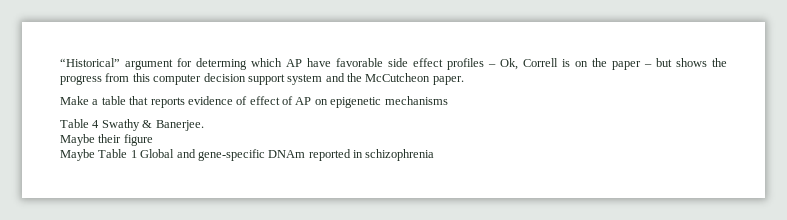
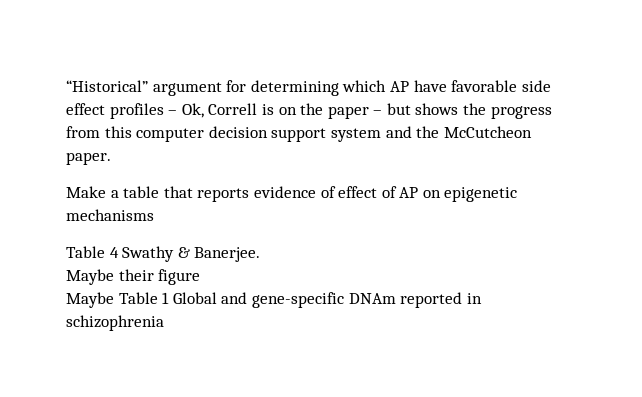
- “Historical” argument for determing which AP have favorable side effect profiles – Ok, Correll is on the paper – but shows the progress from this computer decision support system and the McCutcheon paper.
+ “Historical” argument for determining which AP have favorable side effect profiles – Ok, Correll is on the paper – but shows the progress from this computer decision support system and the McCutcheon paper.

